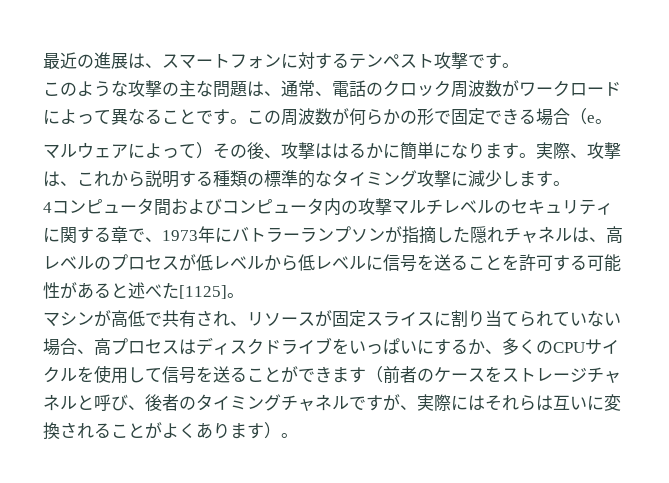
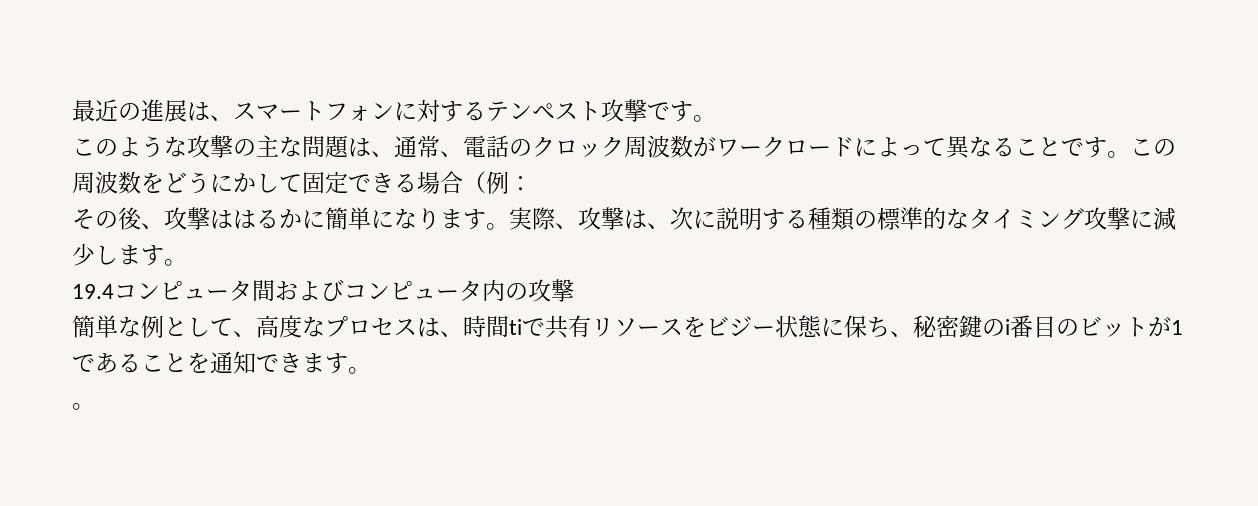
- この周波数が何らかの形で固定できる場合（e。
- マルウェアによって）その後、攻撃ははるかに簡単になります。
+ この周波数をどうにかして固定できる場合（例：
+ その後、攻撃ははるかに簡単になります。
- 実際、攻撃は、これから説明する種類の標準的なタイミング攻撃に減少します。
+ 実際、攻撃は、次に説明する種類の標準的なタイミング攻撃に減少します。
- 4コンピュータ間およびコンピュータ内の攻撃マルチレベルのセキュリティに関する章で、1973年にバトラーランプソンが指摘した隠れチャネルは、高レベルのプロセスが低レベルから低レベルに信号を送ることを許可する可能性があると述べた[1125]。
- マシンが高低で共有され、リソースが固定スライスに割り当てられていない場合、高プロセスはディスクドライブをいっぱいにするか、多くのCPUサイクルを使用して信号を送ることができます（前者のケースをストレージチャネルと呼び、後者のタイミングチャネルですが、実際にはそれらは互いに変換されることがよくあります）。
+ 19.4コンピュータ間およびコンピュータ内の攻撃
+ 簡単な例として、高度なプロセスは、時間tiで共有リソースをビジー状態に保ち、秘密鍵のi番目のビットが1であることを通知できます。
+ 。

